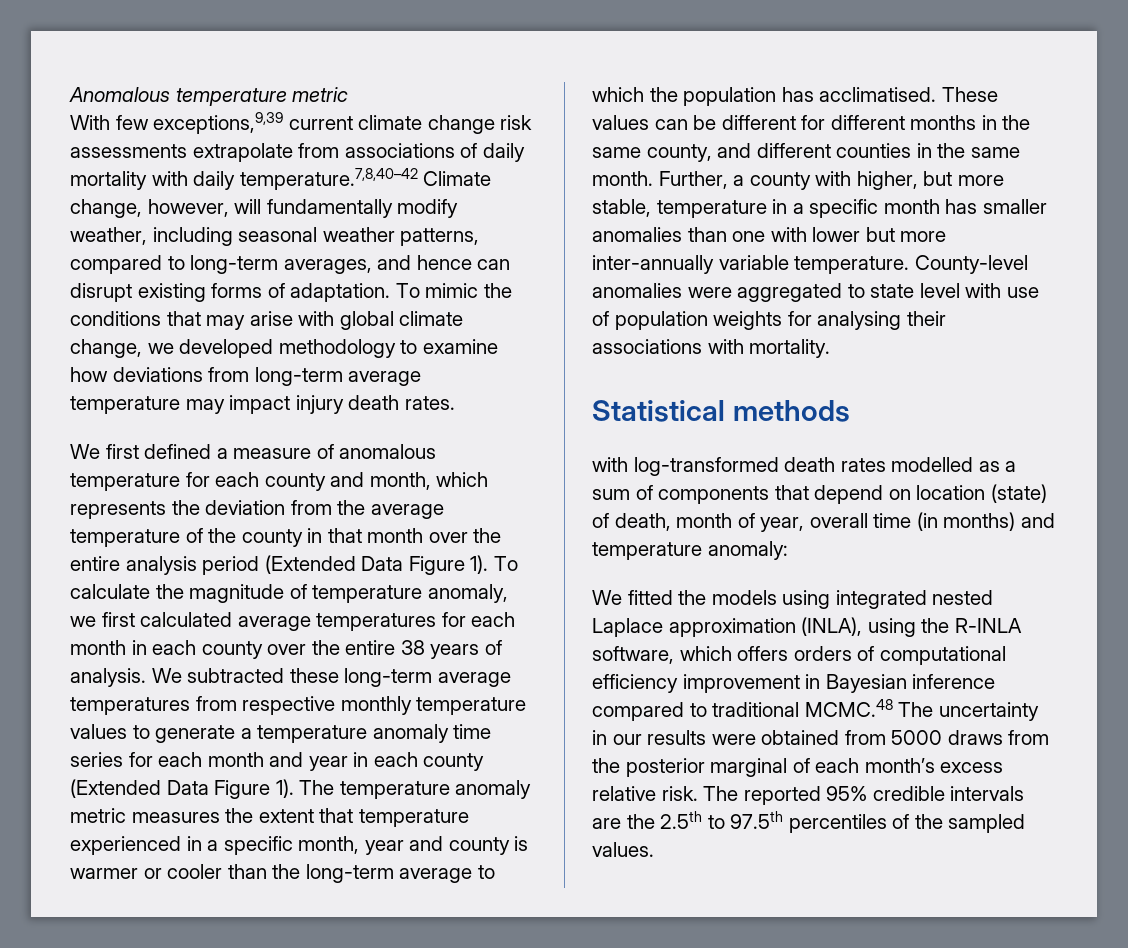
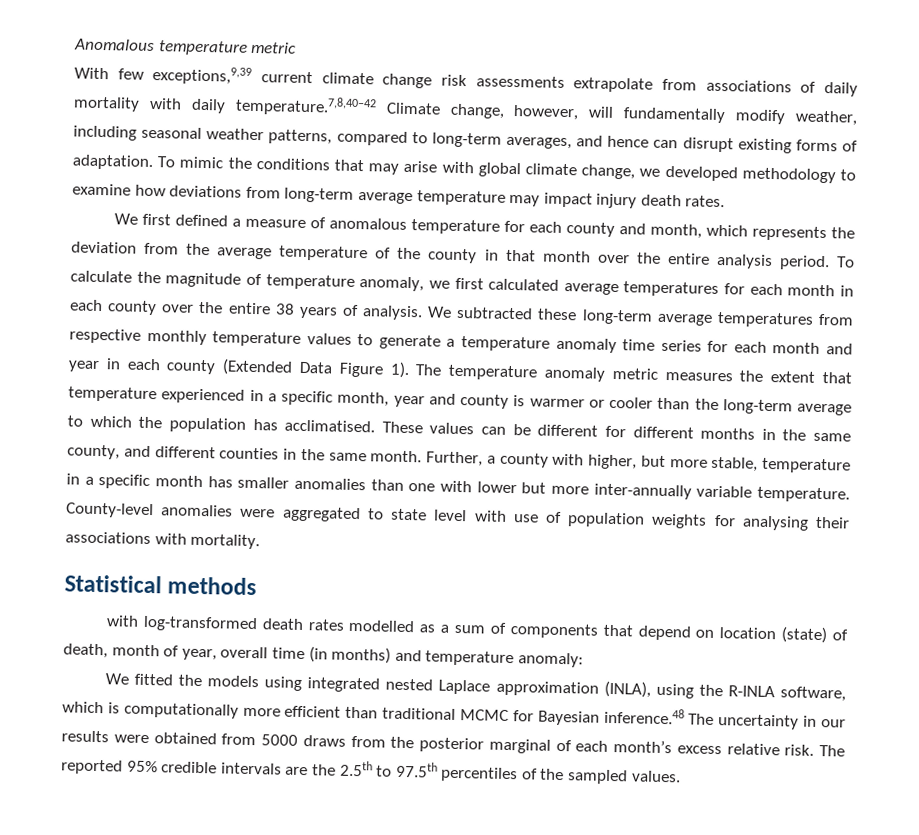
- We first defined a measure of anomalous temperature for each county and month, which represents the deviation from the average temperature of the county in that month over the entire analysis period (Extended Data Figure 1).
+ We first defined a measure of anomalous temperature for each county and month, which represents the deviation from the average temperature of the county in that month over the entire analysis period.
- We fitted the models using integrated nested Laplace approximation (INLA), using the R-INLA software, which offers orders of computational efficiency improvement in Bayesian inference compared to traditional MCMC.48 The uncertainty in our results were obtained from 5000 draws from the posterior marginal of each month’s excess relative risk.
+ We fitted the models using integrated nested Laplace approximation (INLA), using the R-INLA software, which is computationally more efficient than traditional MCMC for Bayesian inference.48 The uncertainty in our results were obtained from 5000 draws from the posterior marginal of each month’s excess relative risk.

